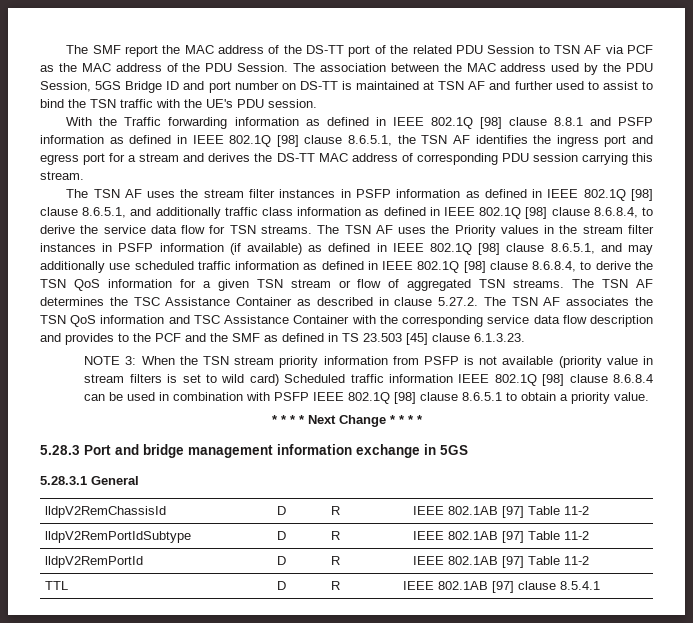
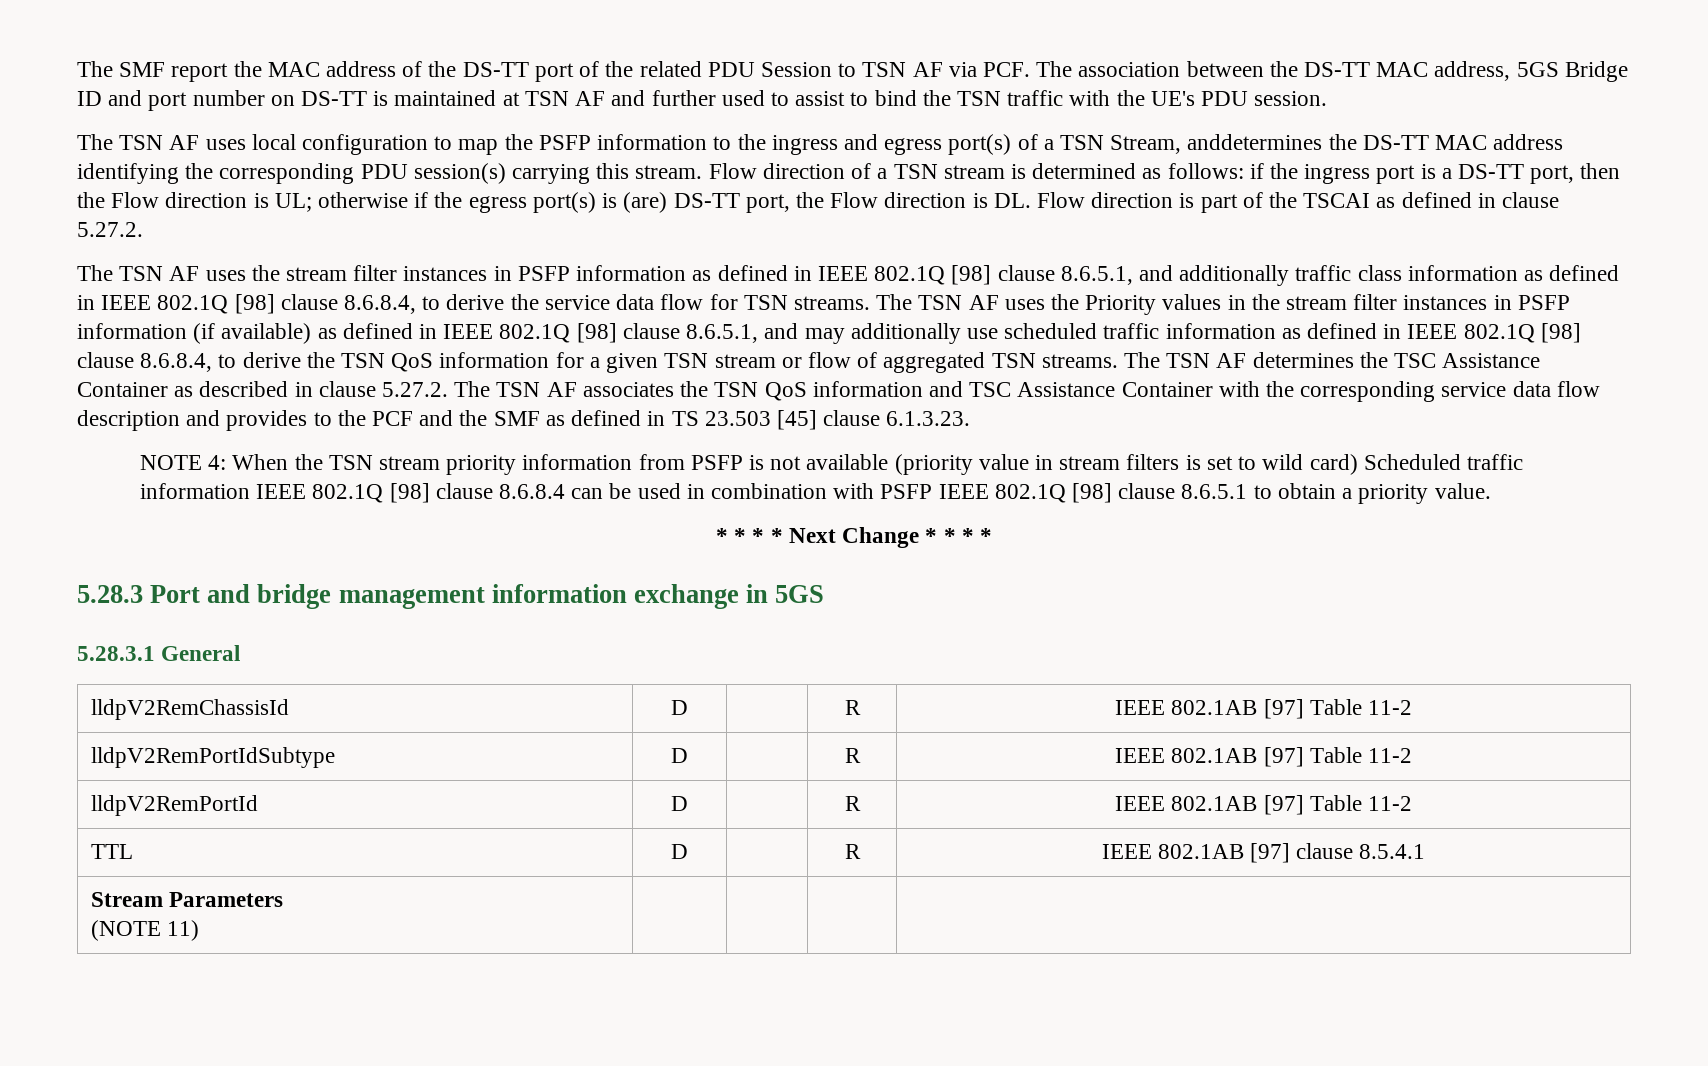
- The SMF report the MAC address of the DS-TT port of the related PDU Session to TSN AF via PCF as the MAC address of the PDU Session. The association between the MAC address used by the PDU Session, 5GS Bridge ID and port number on DS-TT is maintained at TSN AF and further used to assist to bind the TSN traffic with the UE's PDU session.
+ The SMF report the MAC address of the DS-TT port of the related PDU Session to TSN AF via PCF. The association between the DS-TT MAC address, 5GS Bridge ID and port number on DS-TT is maintained at TSN AF and further used to assist to bind the TSN traffic with the UE's PDU session.
- With the Traffic forwarding information as defined in IEEE 802.1Q [98] clause 8.8.1 and PSFP information as defined in IEEE 802.1Q [98] clause 8.6.5.1, the TSN AF identifies the ingress port and egress port for a stream and derives the DS-TT MAC address of corresponding PDU session carrying this stream.
+ The TSN AF uses local configuration to map the PSFP information to the ingress and egress port(s) of a TSN Stream, anddetermines the DS-TT MAC address identifying the corresponding PDU session(s) carrying this stream. Flow direction of a TSN stream is determined as follows: if the ingress port is a DS-TT port, then the Flow direction is UL; otherwise if the egress port(s) is (are) DS-TT port, the Flow direction is DL. Flow direction is part of the TSCAI as defined in clause 5.27.2.
- NOTE 3: When the TSN stream priority information from PSFP is not available (priority value in stream filters is set to wild card) Scheduled traffic information IEEE 802.1Q [98] clause 8.6.8.4 can be used in combination with PSFP IEEE 802.1Q [98] clause 8.6.5.1 to obtain a priority value.
+ NOTE 4: When the TSN stream priority information from PSFP is not available (priority value in stream filters is set to wild card) Scheduled traffic information IEEE 802.1Q [98] clause 8.6.8.4 can be used in combination with PSFP IEEE 802.1Q [98] clause 8.6.5.1 to obtain a priority value.
+ Stream Parameters
+ (NOTE 11) | | | |

